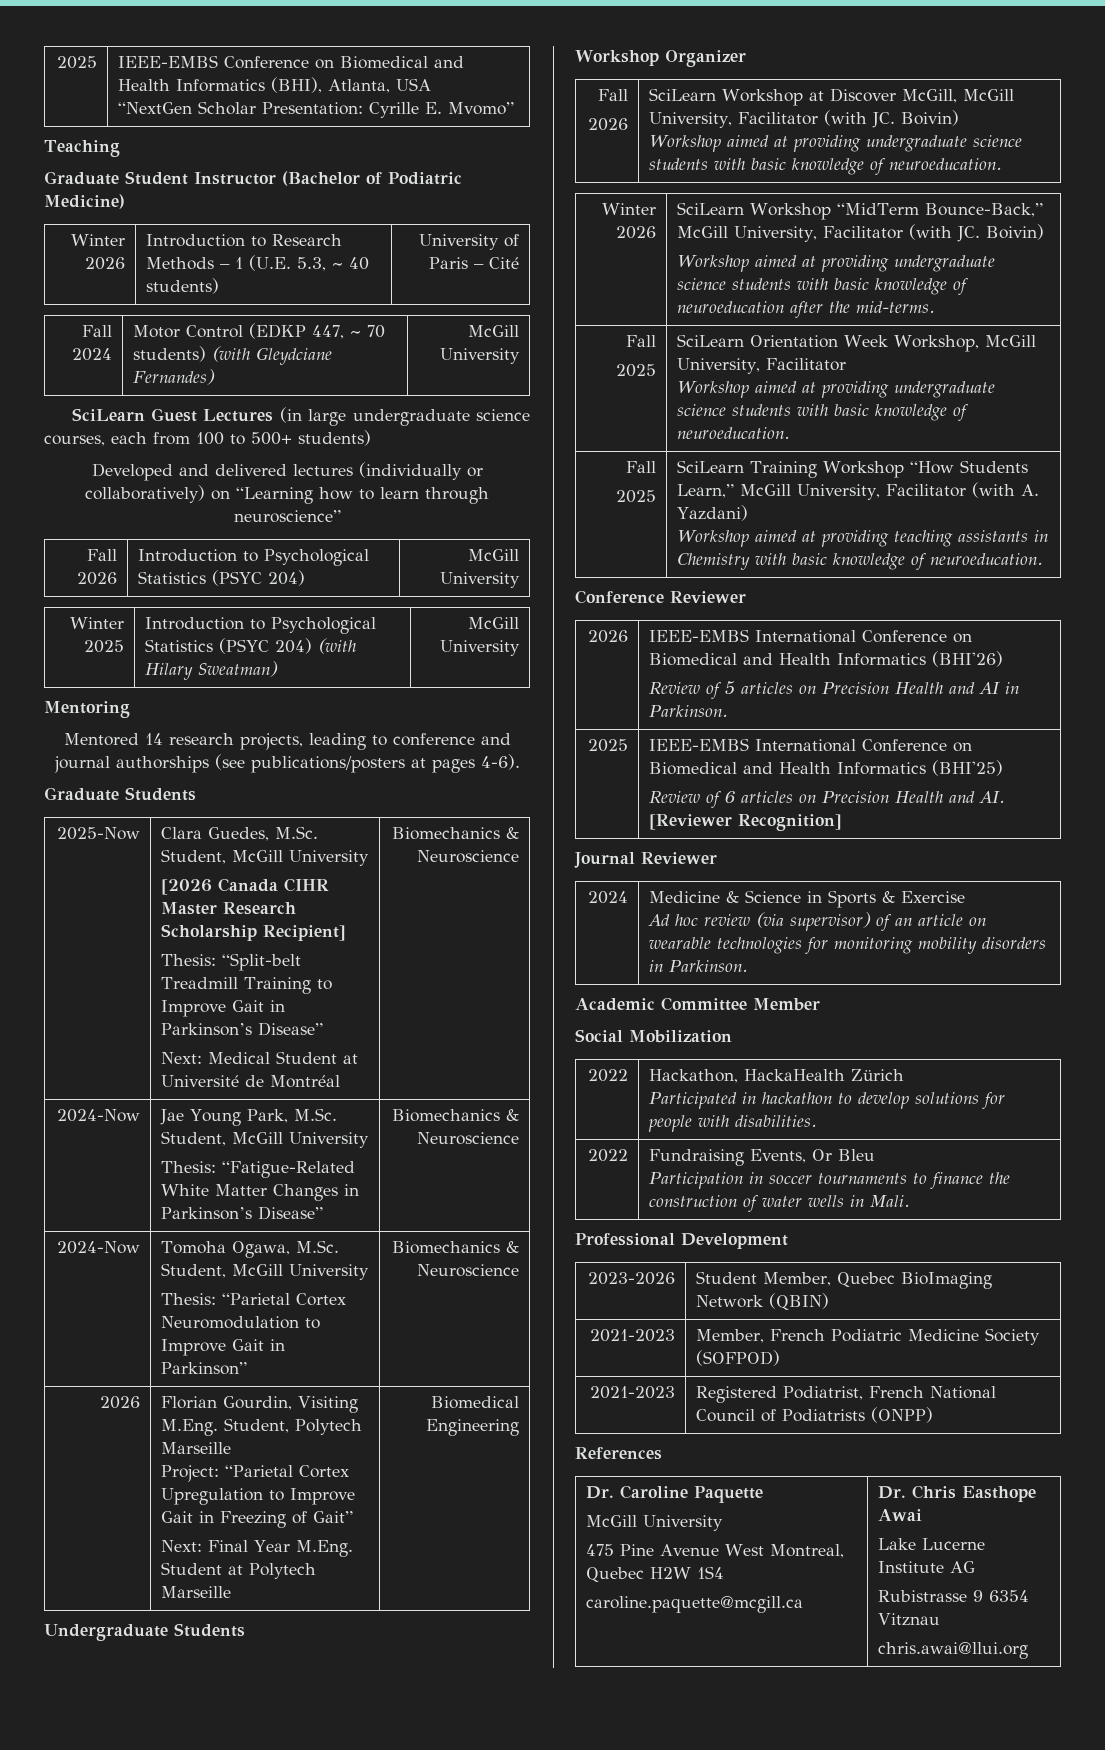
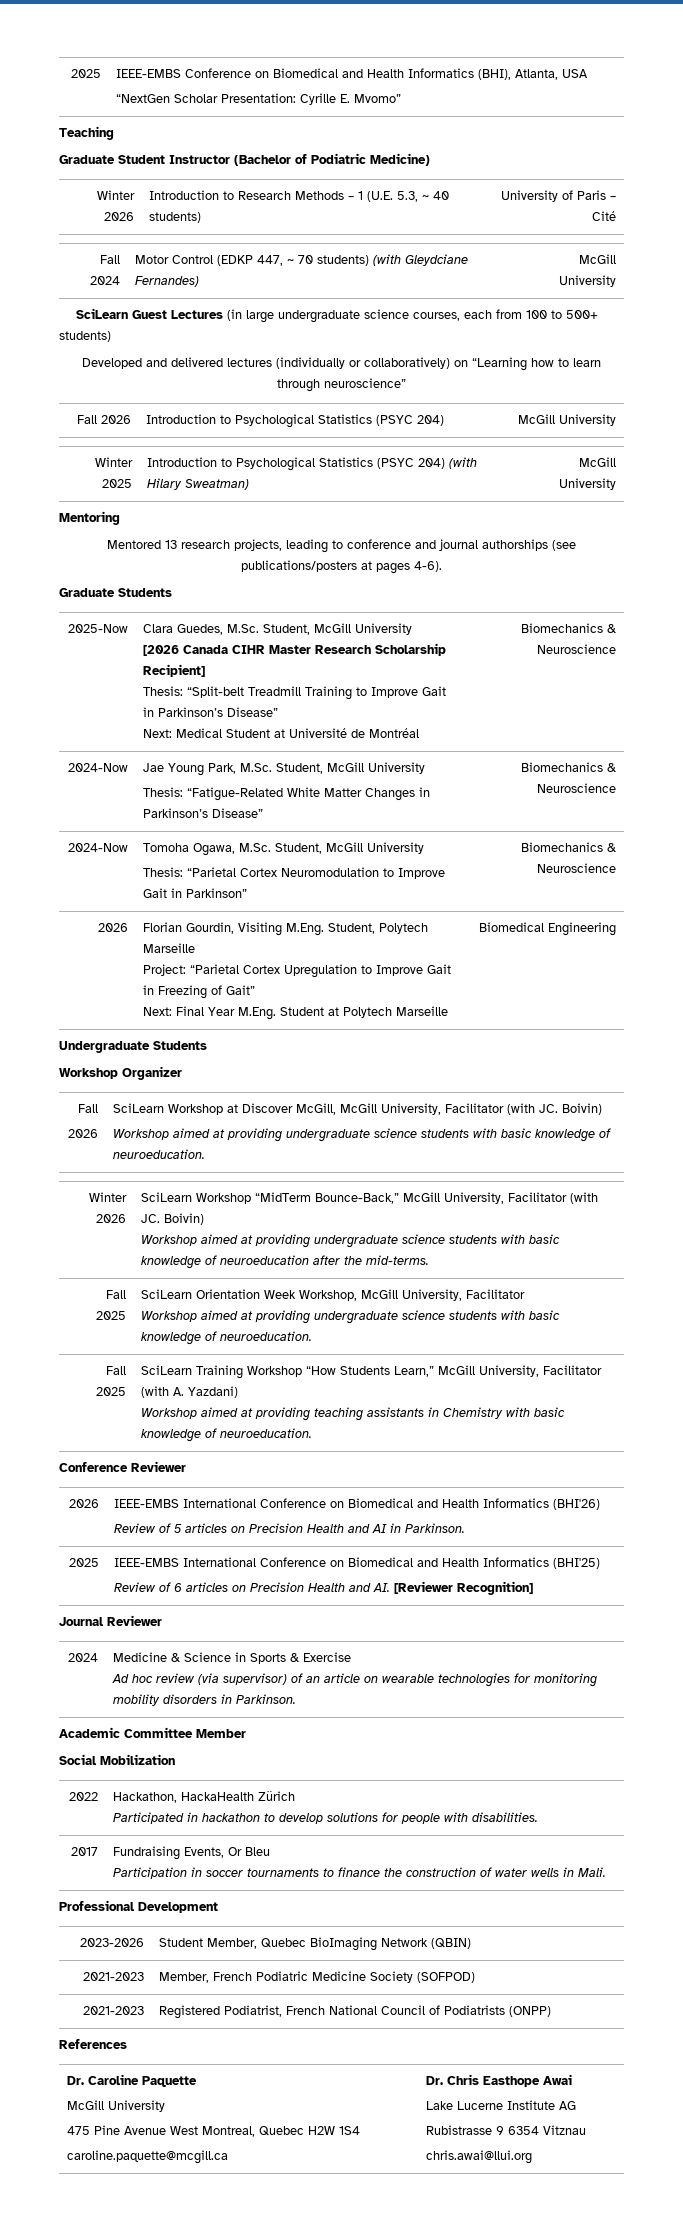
- Mentored 14 research projects, leading to conference and journal authorships (see publications/posters at pages 4-6).
+ Mentored 13 research projects, leading to conference and journal authorships (see publications/posters at pages 4-6).
- 2022 | Fundraising Events, Or Bleu
+ 2017 | Fundraising Events, Or Bleu

